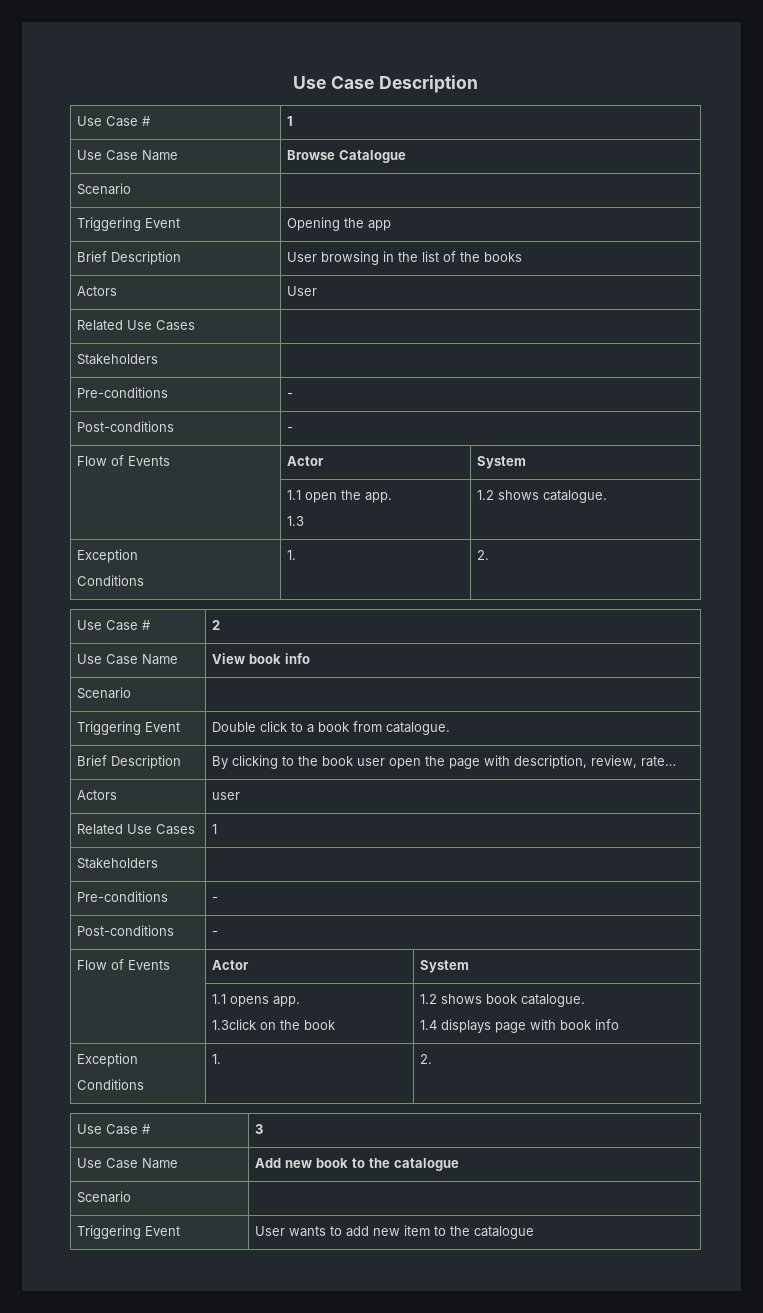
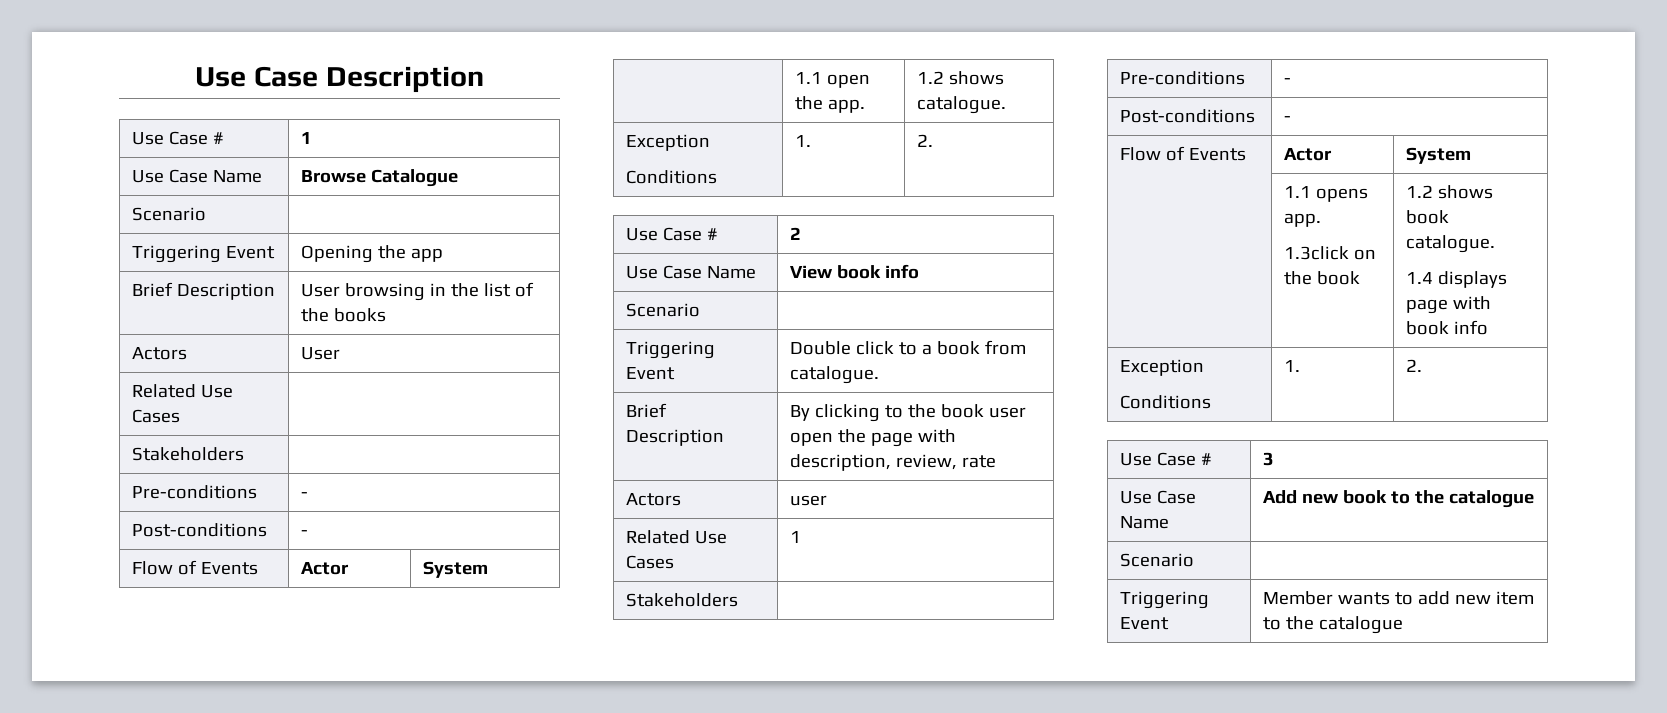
- | 1.1 open the app.
- 1.3 | 1.2 shows catalogue.
+ | 1.1 open the app. | 1.2 shows catalogue.
- Brief Description | By clicking to the book user open the page with description, review, rate…
+ Brief Description | By clicking to the book user open the page with description, review, rate
- Triggering Event | User wants to add new item to the catalogue
+ Triggering Event | Member wants to add new item to the catalogue

